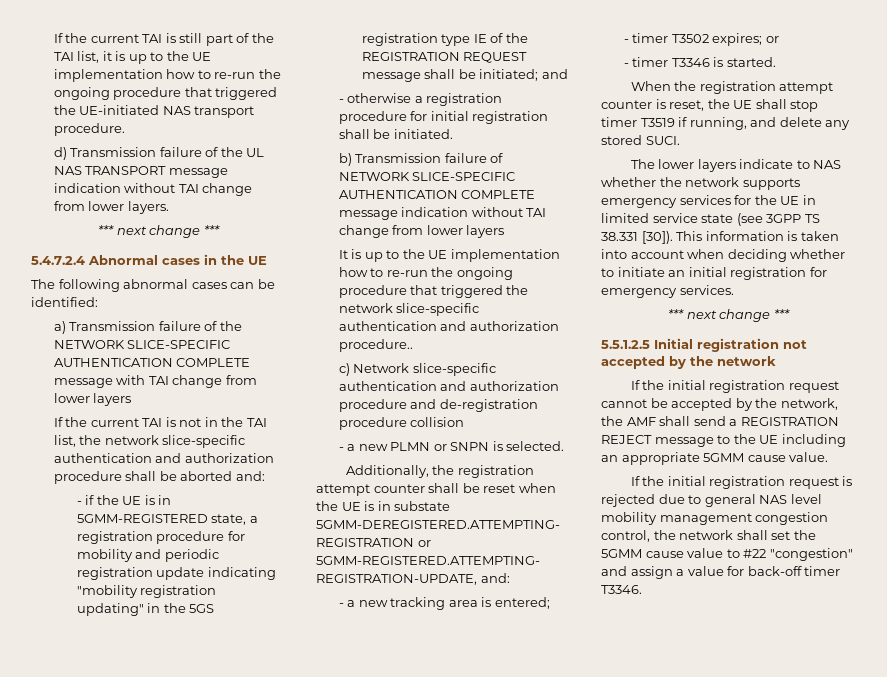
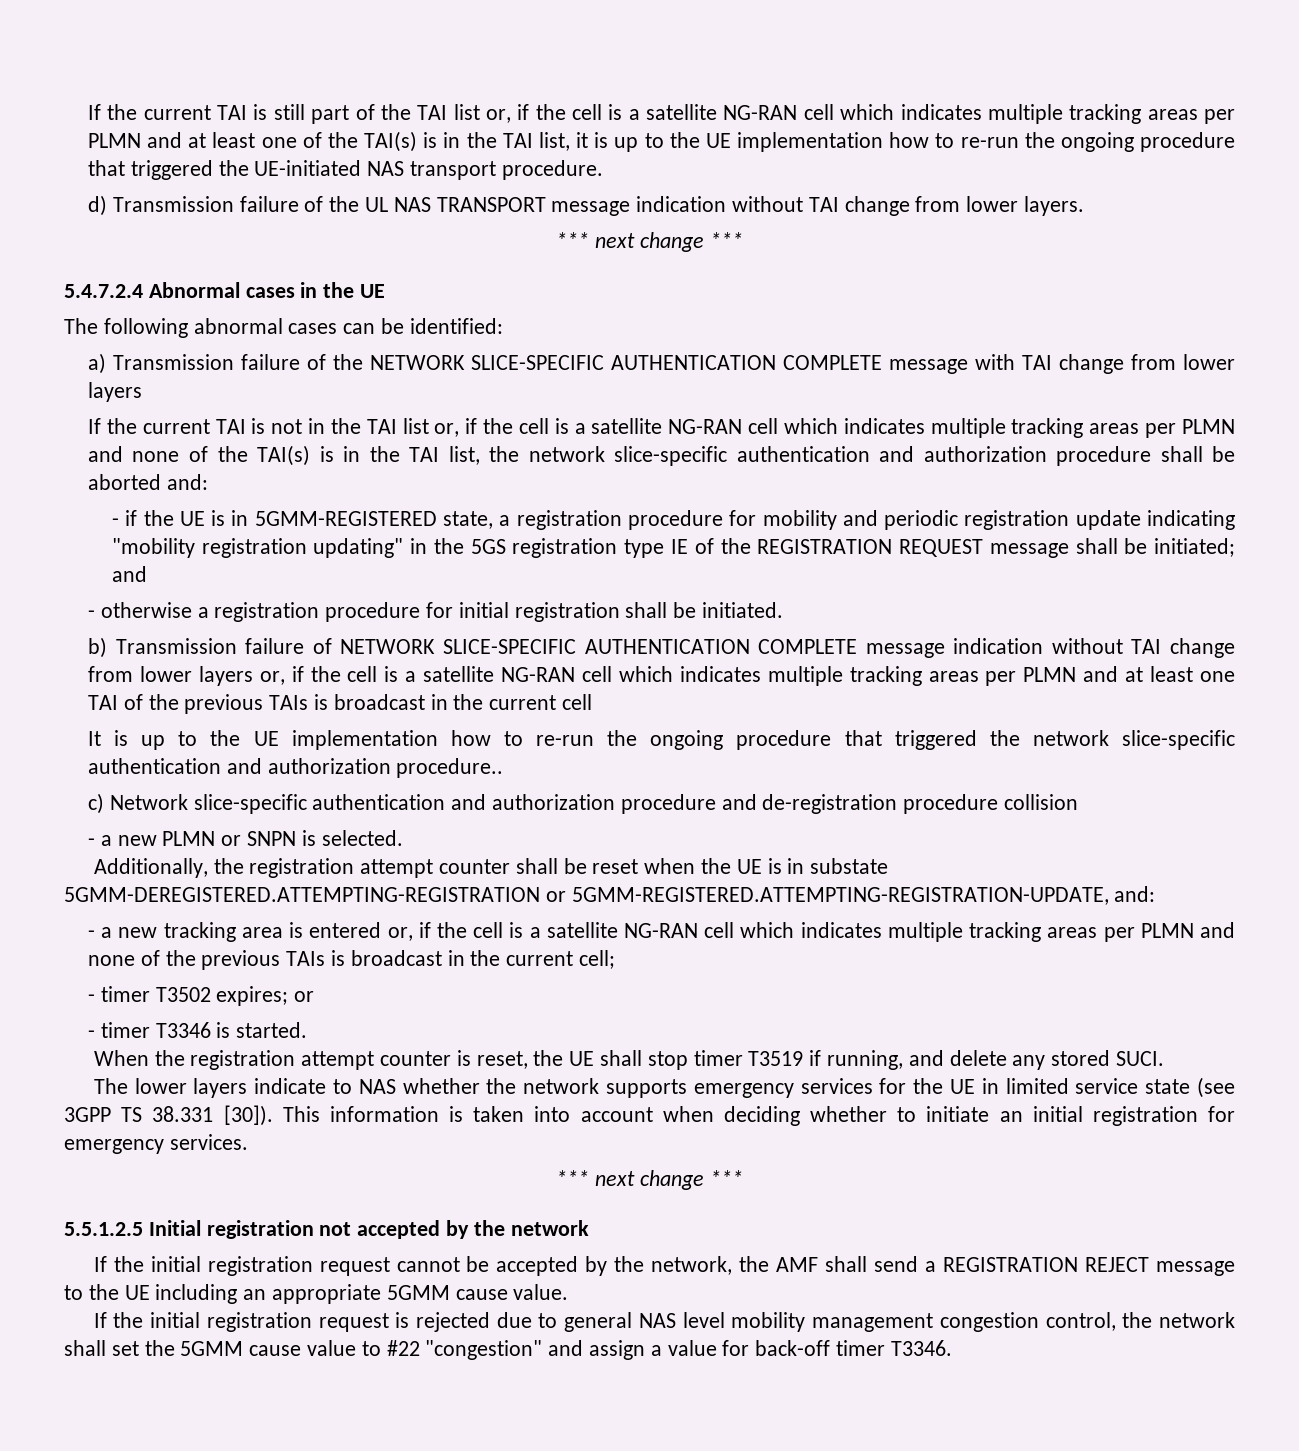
- If the current TAI is still part of the TAI list, it is up to the UE implementation how to re-run the ongoing procedure that triggered the UE-initiated NAS transport procedure.
+ If the current TAI is still part of the TAI list or, if the cell is a satellite NG-RAN cell which indicates multiple tracking areas per PLMN and at least one of the TAI(s) is in the TAI list, it is up to the UE implementation how to re-run the ongoing procedure that triggered the UE-initiated NAS transport procedure.
- If the current TAI is not in the TAI list, the network slice-specific authentication and authorization procedure shall be aborted and:
+ If the current TAI is not in the TAI list or, if the cell is a satellite NG-RAN cell which indicates multiple tracking areas per PLMN and none of the TAI(s) is in the TAI list, the network slice-specific authentication and authorization procedure shall be aborted and:
- b) Transmission failure of NETWORK SLICE-SPECIFIC AUTHENTICATION COMPLETE message indication without TAI change from lower layers
+ b) Transmission failure of NETWORK SLICE-SPECIFIC AUTHENTICATION COMPLETE message indication without TAI change from lower layers or, if the cell is a satellite NG-RAN cell which indicates multiple tracking areas per PLMN and at least one TAI of the previous TAIs is broadcast in the current cell
- - a new tracking area is entered;
+ - a new tracking area is entered or, if the cell is a satellite NG-RAN cell which indicates multiple tracking areas per PLMN and none of the previous TAIs is broadcast in the current cell;

